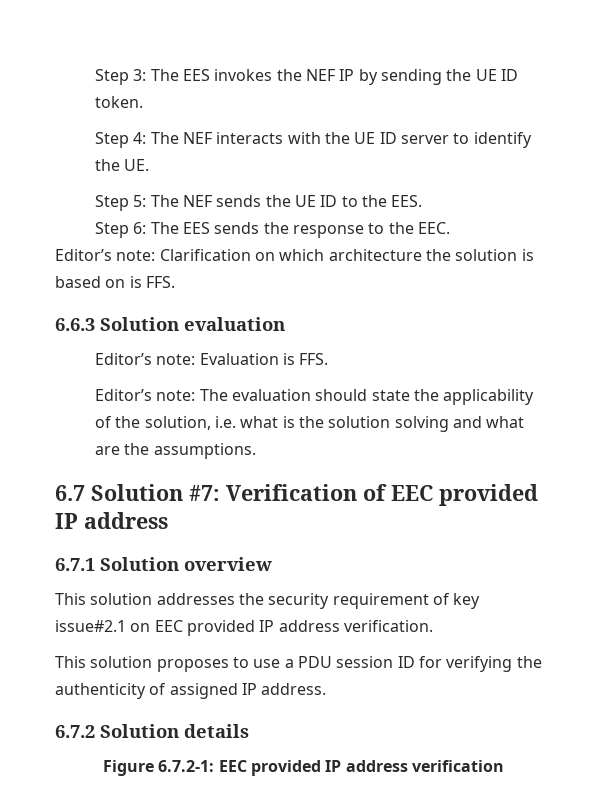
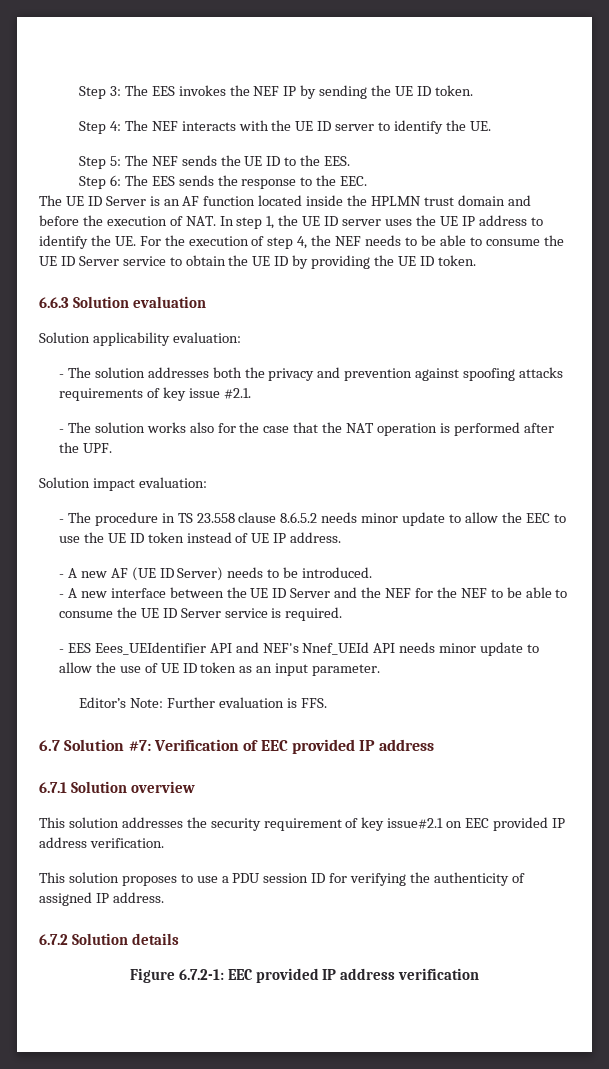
- Editor’s note: Clarification on which architecture the solution is based on is FFS.
+ The UE ID Server is an AF function located inside the HPLMN trust domain and before the execution of NAT. In step 1, the UE ID server uses the UE IP address to identify the UE. For the execution of step 4, the NEF needs to be able to consume the UE ID Server service to obtain the UE ID by providing the UE ID token.
  6.6.3 Solution evaluation
- Editor’s note: Evaluation is FFS.
- Editor’s note: The evaluation should state the applicability of the solution, i.e. what is the solution solving and what are the assumptions.
+ Solution applicability evaluation:
+ - The solution addresses both the privacy and prevention against spoofing attacks requirements of key issue #2.1.
+ - The solution works also for the case that the NAT operation is performed after the UPF.
+ Solution impact evaluation:
+ - The procedure in TS 23.558 clause 8.6.5.2 needs minor update to allow the EEC to use the UE ID token instead of UE IP address.
+ - A new AF (UE ID Server) needs to be introduced.
+ - A new interface between the UE ID Server and the NEF for the NEF to be able to consume the UE ID Server service is required.
+ - EES Eees_UEIdentifier API and NEF's Nnef_UEId API needs minor update to allow the use of UE ID token as an input parameter.
+ Editor’s Note: Further evaluation is FFS.

